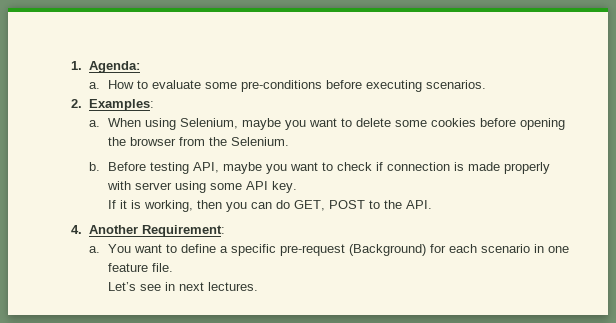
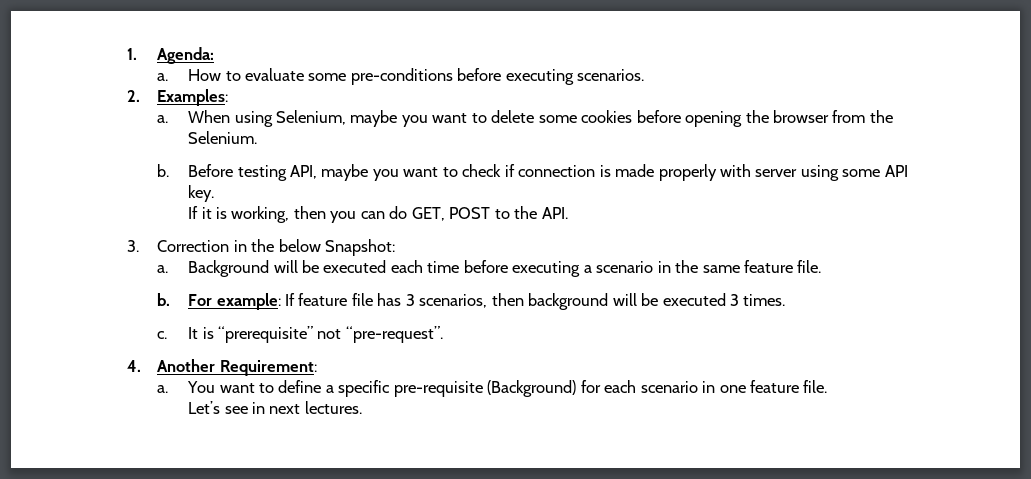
+ 3. Correction in the below Snapshot:
+ a. Background will be executed each time before executing a scenario in the same feature file.
+ b. For example: If feature file has 3 scenarios, then background will be executed 3 times.
+ c. It is “prerequisite” not “pre-request”.
- You want to define a specific pre-request (Background) for each scenario in one feature file.
+ You want to define a specific pre-requisite (Background) for each scenario in one feature file.

